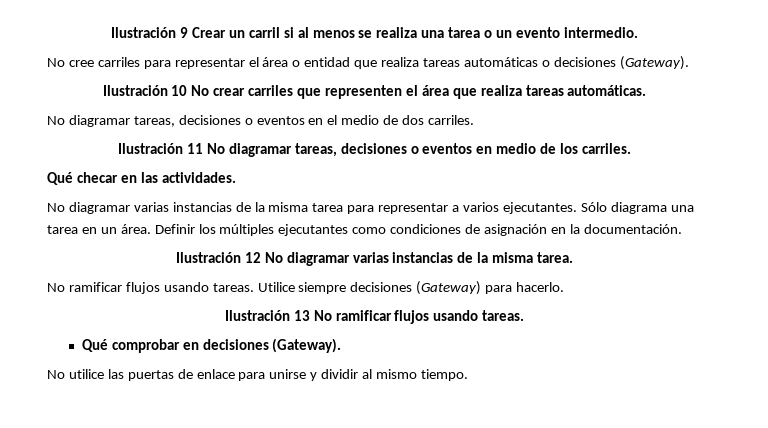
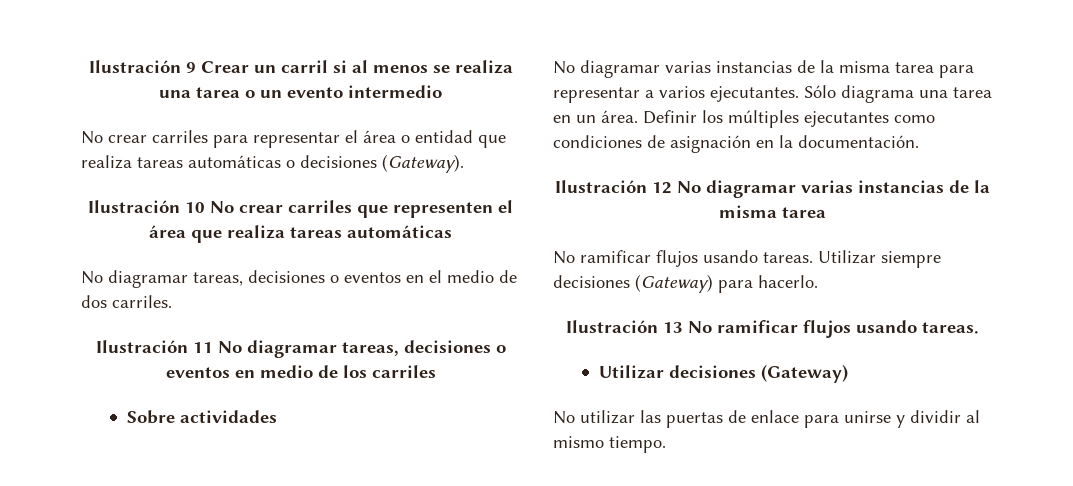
- Ilustración 9 Crear un carril si al menos se realiza una tarea o un evento intermedio.
- No cree carriles para representar el área o entidad que realiza tareas automáticas o decisiones (Gateway).
+ Ilustración 9 Crear un carril si al menos se realiza una tarea o un evento intermedio
+ No crear carriles para representar el área o entidad que realiza tareas automáticas o decisiones (Gateway).
- Ilustración 10 No crear carriles que representen el área que realiza tareas automáticas.
+ Ilustración 10 No crear carriles que representen el área que realiza tareas automáticas
- Ilustración 11 No diagramar tareas, decisiones o eventos en medio de los carriles.
- Qué checar en las actividades.
+ Ilustración 11 No diagramar tareas, decisiones o eventos en medio de los carriles
+ Sobre actividades
- Ilustración 12 No diagramar varias instancias de la misma tarea.
- No ramificar flujos usando tareas. Utilice siempre decisiones (Gateway) para hacerlo.
+ Ilustración 12 No diagramar varias instancias de la misma tarea
+ No ramificar flujos usando tareas. Utilizar siempre decisiones (Gateway) para hacerlo.
- Qué comprobar en decisiones (Gateway).
- No utilice las puertas de enlace para unirse y dividir al mismo tiempo.
+ Utilizar decisiones (Gateway)
+ No utilizar las puertas de enlace para unirse y dividir al mismo tiempo.

